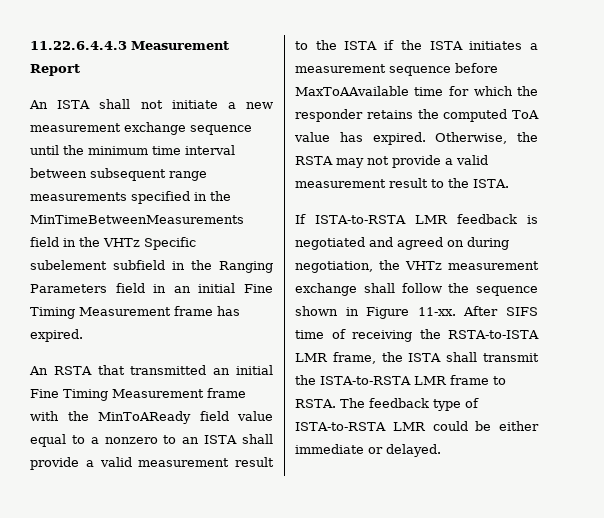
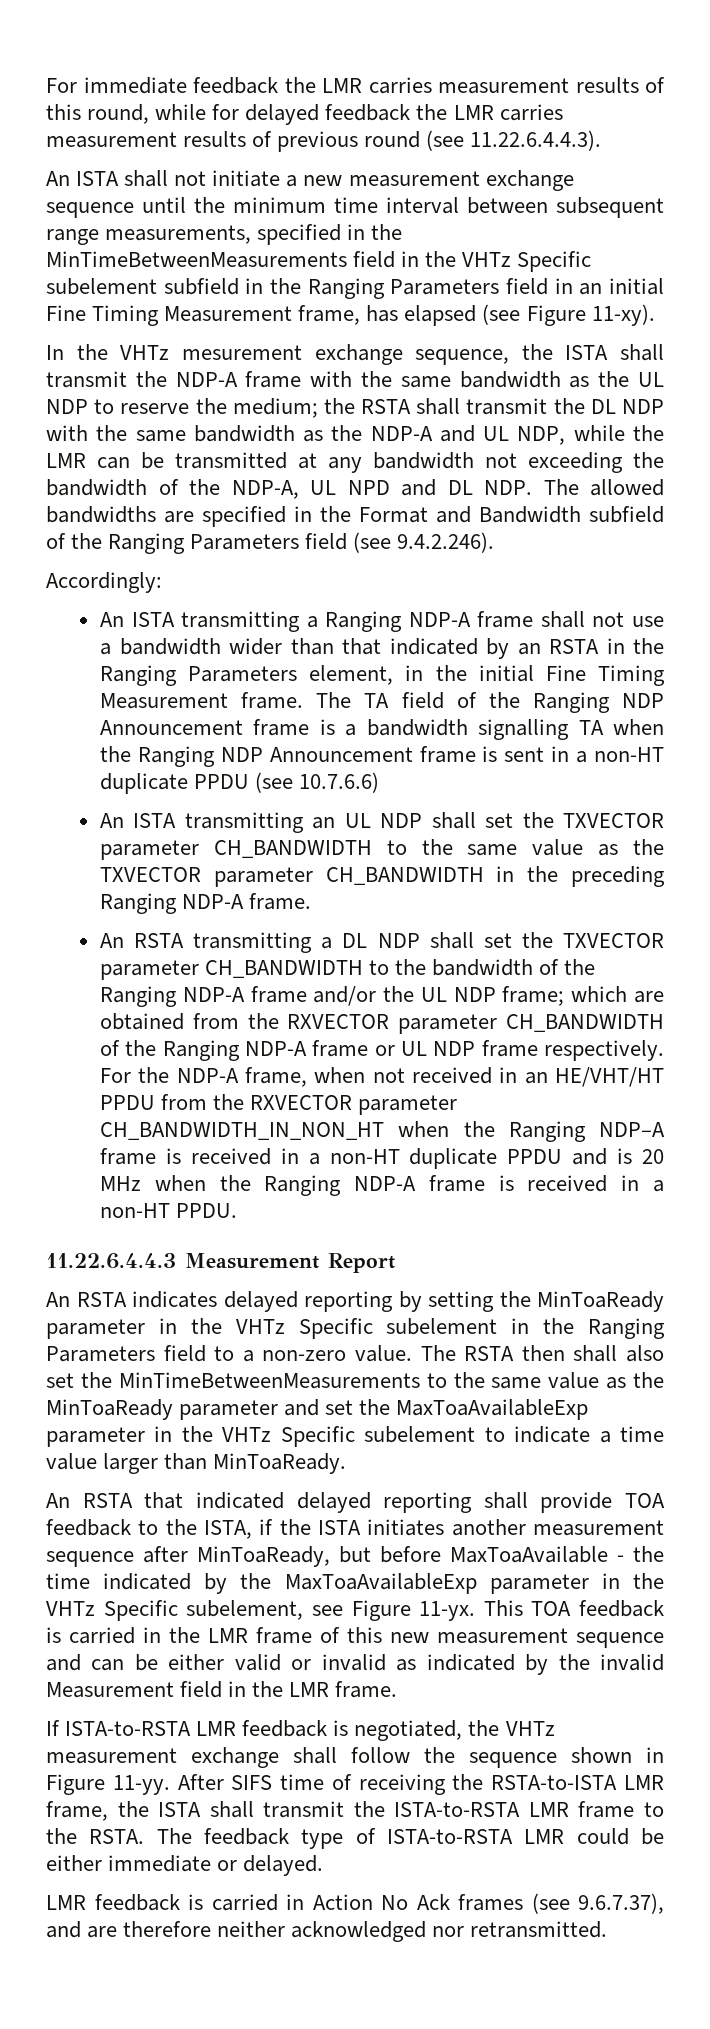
- 11.22.6.4.4.3 Measurement Report
+ For immediate feedback the LMR carries measurement results of this round, while for delayed feedback the LMR carries measurement results of previous round (see 11.22.6.4.4.3).
- An ISTA shall not initiate a new measurement exchange sequence until the minimum time interval between subsequent range measurements specified in the MinTimeBetweenMeasurements field in the VHTz Specific subelement subfield in the Ranging Parameters field in an initial Fine Timing Measurement frame has expired.
- An RSTA that transmitted an initial Fine Timing Measurement frame with the MinToAReady field value equal to a nonzero to an ISTA shall provide a valid measurement result to the ISTA if the ISTA initiates a measurement sequence before MaxToAAvailable time for which the responder retains the computed ToA value has expired. Otherwise, the RSTA may not provide a valid measurement result to the ISTA.
+ An ISTA shall not initiate a new measurement exchange sequence until the minimum time interval between subsequent range measurements, specified in the MinTimeBetweenMeasurements field in the VHTz Specific subelement subfield in the Ranging Parameters field in an initial Fine Timing Measurement frame, has elapsed (see Figure 11-xy).
+ In the VHTz mesurement exchange sequence, the ISTA shall transmit the NDP-A frame with the same bandwidth as the UL NDP to reserve the medium; the RSTA shall transmit the DL NDP with the same bandwidth as the NDP-A and UL NDP, while the LMR can be transmitted at any bandwidth not exceeding the bandwidth of the NDP-A, UL NPD and DL NDP. The allowed bandwidths are specified in the Format and Bandwidth subfield of the Ranging Parameters field (see 9.4.2.246).
+ Accordingly:
+ An ISTA transmitting a Ranging NDP-A frame shall not use a bandwidth wider than that indicated by an RSTA in the Ranging Parameters element, in the initial Fine Timing Measurement frame. The TA field of the Ranging NDP Announcement frame is a bandwidth signalling TA when the Ranging NDP Announcement frame is sent in a non-HT duplicate PPDU (see 10.7.6.6)
+ An ISTA transmitting an UL NDP shall set the TXVECTOR parameter CH_BANDWIDTH to the same value as the TXVECTOR parameter CH_BANDWIDTH in the preceding Ranging NDP-A frame.
+ An RSTA transmitting a DL NDP shall set the TXVECTOR parameter CH_BANDWIDTH to the bandwidth of the Ranging NDP-A frame and/or the UL NDP frame; which are obtained from the RXVECTOR parameter CH_BANDWIDTH of the Ranging NDP-A frame or UL NDP frame respectively. For the NDP-A frame, when not received in an HE/VHT/HT PPDU from the RXVECTOR parameter CH_BANDWIDTH_IN_NON_HT when the Ranging NDP–A frame is received in a non-HT duplicate PPDU and is 20 MHz when the Ranging NDP-A frame is received in a non-HT PPDU.
+ 11.22.6.4.4.3 Measurement Report
+ An RSTA indicates delayed reporting by setting the MinToaReady parameter in the VHTz Specific subelement in the Ranging Parameters field to a non-zero value. The RSTA then shall also set the MinTimeBetweenMeasurements to the same value as the MinToaReady parameter and set the MaxToaAvailableExp parameter in the VHTz Specific subelement to indicate a time value larger than MinToaReady.
+ An RSTA that indicated delayed reporting shall provide TOA feedback to the ISTA, if the ISTA initiates another measurement sequence after MinToaReady, but before MaxToaAvailable - the time indicated by the MaxToaAvailableExp parameter in the VHTz Specific subelement, see Figure 11-yx. This TOA feedback is carried in the LMR frame of this new measurement sequence and can be either valid or invalid as indicated by the invalid Measurement field in the LMR frame.
- If ISTA-to-RSTA LMR feedback is negotiated and agreed on during negotiation, the VHTz measurement exchange shall follow the sequence shown in Figure 11-xx.
+ If ISTA-to-RSTA LMR feedback is negotiated, the VHTz measurement exchange shall follow the sequence shown in Figure 11-yy.
- After SIFS time of receiving the RSTA-to-ISTA LMR frame, the ISTA shall transmit the ISTA-to-RSTA LMR frame to RSTA.
+ After SIFS time of receiving the RSTA-to-ISTA LMR frame, the ISTA shall transmit the ISTA-to-RSTA LMR frame to the RSTA.
+ LMR feedback is carried in Action No Ack frames (see 9.6.7.37), and are therefore neither acknowledged nor retransmitted.

